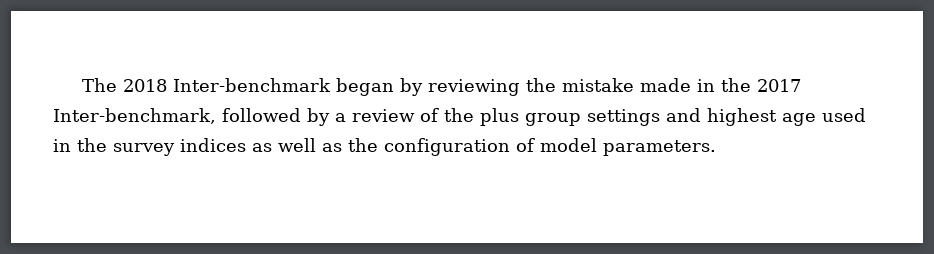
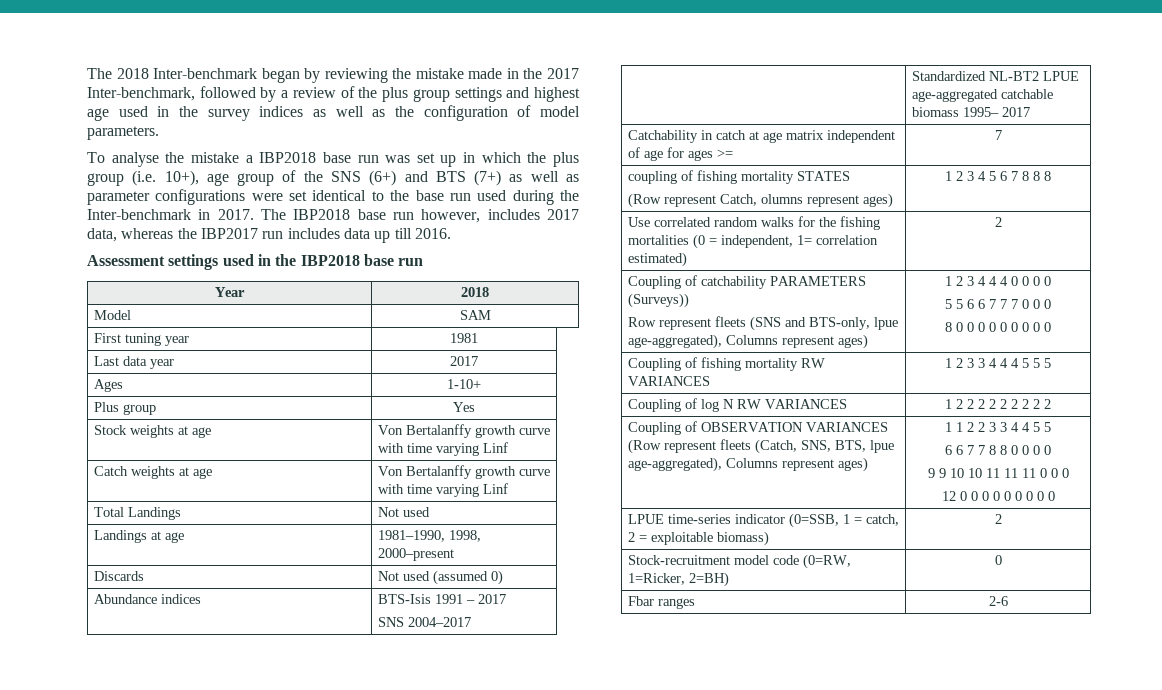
+ To analyse the mistake a IBP2018 base run was set up in which the plus group (i.e. 10+), age group of the SNS (6+) and BTS (7+) as well as parameter configurations were set identical to the base run used during the Inter-benchmark in 2017. The IBP2018 base run however, includes 2017 data, whereas the IBP2017 run includes data up till 2016.
+ Assessment settings used in the IBP2018 base run
+ Year | 2018
+ Model | SAM
+ First tuning year | 1981
+ Last data year | 2017
+ Ages | 1-10+
+ Plus group | Yes
+ Stock weights at age | Von Bertalanffy growth curve with time varying Linf
+ Catch weights at age | Von Bertalanffy growth curve with time varying Linf
+ Total Landings | Not used
+ Landings at age | 1981–1990, 1998, 2000–present
+ Discards | Not used (assumed 0)
+ Abundance indices | BTS-Isis 1991 – 2017
+ SNS 2004–2017
+ | Standardized NL-BT2 LPUE age-aggregated catchable biomass 1995– 2017
+ Catchability in catch at age matrix independent of age for ages >= | 7
+ coupling of fishing mortality STATES
+ (Row represent Catch, olumns represent ages) | 1 2 3 4 5 6 7 8 8 8
+ Use correlated random walks for the fishing mortalities (0 = independent, 1= correlation estimated) | 2
+ Coupling of catchability PARAMETERS (Surveys))
+ Row represent fleets (SNS and BTS-only, lpue age-aggregated), Columns represent ages) | 1 2 3 4 4 4 0 0 0 0
+ 5 5 6 6 7 7 7 0 0 0
+ 8 0 0 0 0 0 0 0 0 0
+ Coupling of fishing mortality RW VARIANCES | 1 2 3 3 4 4 4 5 5 5
+ Coupling of log N RW VARIANCES | 1 2 2 2 2 2 2 2 2 2
+ Coupling of OBSERVATION VARIANCES (Row represent fleets (Catch, SNS, BTS, lpue age-aggregated), Columns represent ages) | 1 1 2 2 3 3 4 4 5 5
+ 6 6 7 7 8 8 0 0 0 0
+ 9 9 10 10 11 11 11 0 0 0
+ 12 0 0 0 0 0 0 0 0 0
+ LPUE time-series indicator (0=SSB, 1 = catch, 2 = exploitable biomass) | 2
+ Stock-recruitment model code (0=RW, 1=Ricker, 2=BH) | 0
+ Fbar ranges | 2-6

